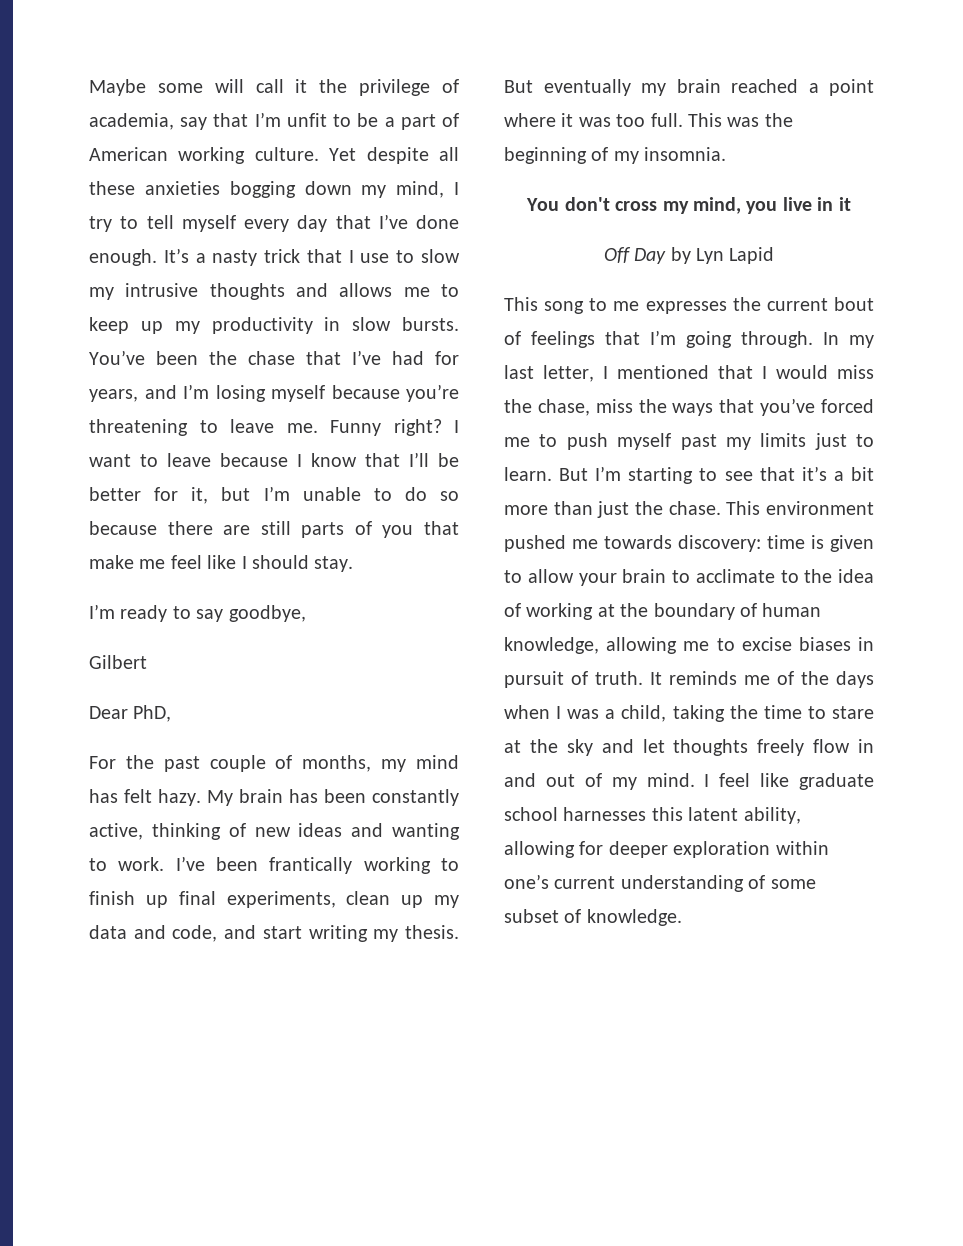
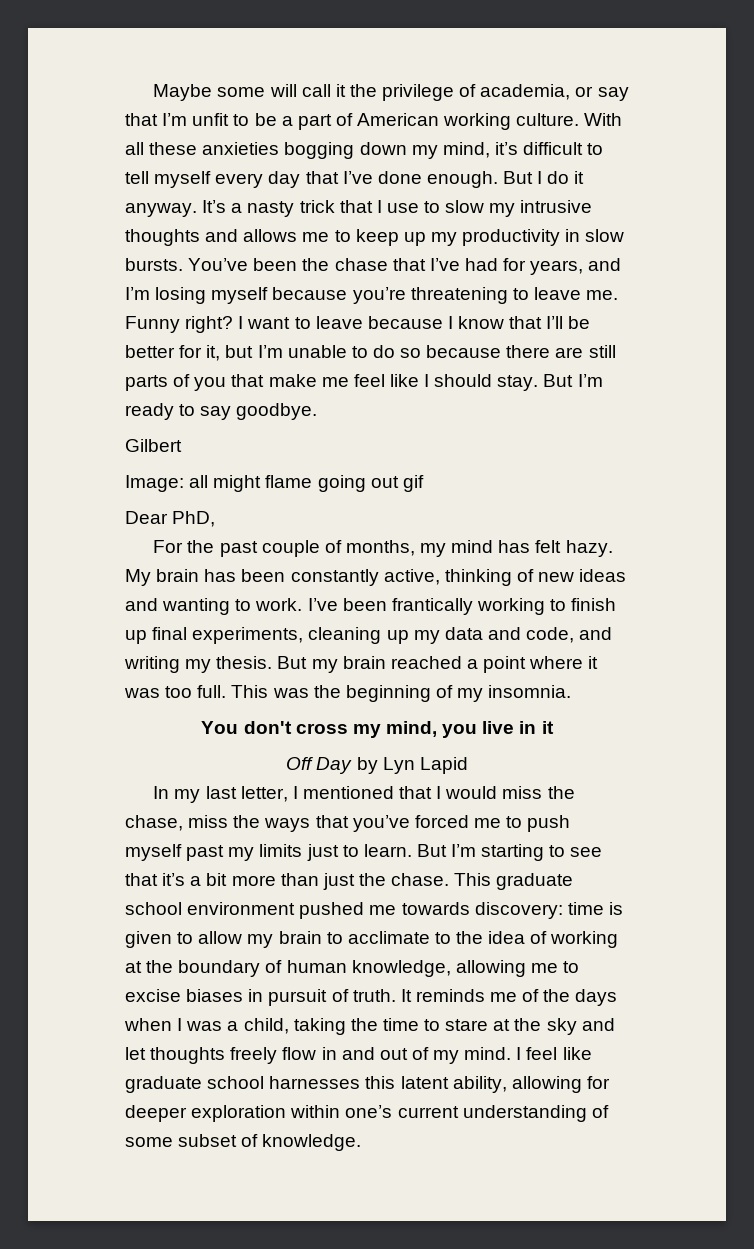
- Maybe some will call it the privilege of academia, say that I’m unfit to be a part of American working culture.
+ Maybe some will call it the privilege of academia, or say that I’m unfit to be a part of American working culture.
- Yet despite all these anxieties bogging down my mind, I try to tell myself every day that I’ve done enough.
+ With all these anxieties bogging down my mind, it’s difficult to tell myself every day that I’ve done enough.
+ But I do it anyway.
- I want to leave because I know that I’ll be better for it, but I’m unable to do so because there are still parts of you that make me feel like I should stay.
- I’m ready to say goodbye,
+ I want to leave because I know that I’ll be better for it, but I’m unable to do so because there are still parts of you that make me feel like I should stay. But I’m ready to say goodbye.
+ Image: all might flame going out gif
- I’ve been frantically working to finish up final experiments, clean up my data and code, and start writing my thesis.
+ I’ve been frantically working to finish up final experiments, cleaning up my data and code, and writing my thesis.
- But eventually my brain reached a point where it was too full.
+ But my brain reached a point where it was too full.
- This song to me expresses the current bout of feelings that I’m going through.
- This environment pushed me towards discovery: time is given to allow your brain to acclimate to the idea of working at the boundary of human knowledge, allowing me to excise biases in pursuit of truth.
+ This graduate school environment pushed me towards discovery: time is given to allow my brain to acclimate to the idea of working at the boundary of human knowledge, allowing me to excise biases in pursuit of truth.

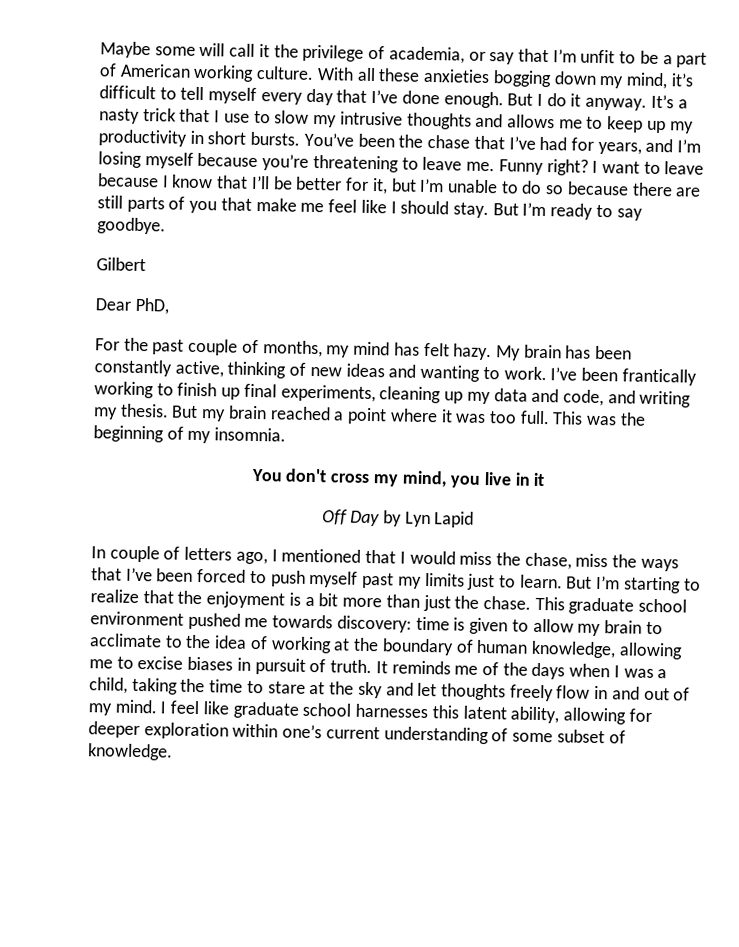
- It’s a nasty trick that I use to slow my intrusive thoughts and allows me to keep up my productivity in slow bursts.
+ It’s a nasty trick that I use to slow my intrusive thoughts and allows me to keep up my productivity in short bursts.
- Image: all might flame going out gif
- In my last letter, I mentioned that I would miss the chase, miss the ways that you’ve forced me to push myself past my limits just to learn.
+ In couple of letters ago, I mentioned that I would miss the chase, miss the ways that I’ve been forced to push myself past my limits just to learn.
- But I’m starting to see that it’s a bit more than just the chase.
+ But I’m starting to realize that the enjoyment is a bit more than just the chase.

